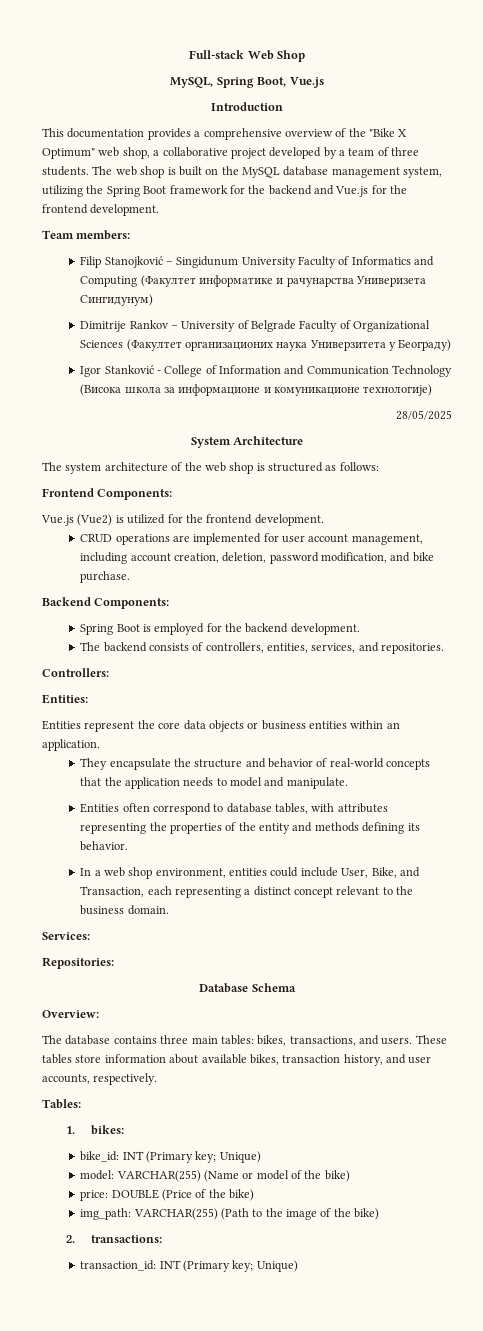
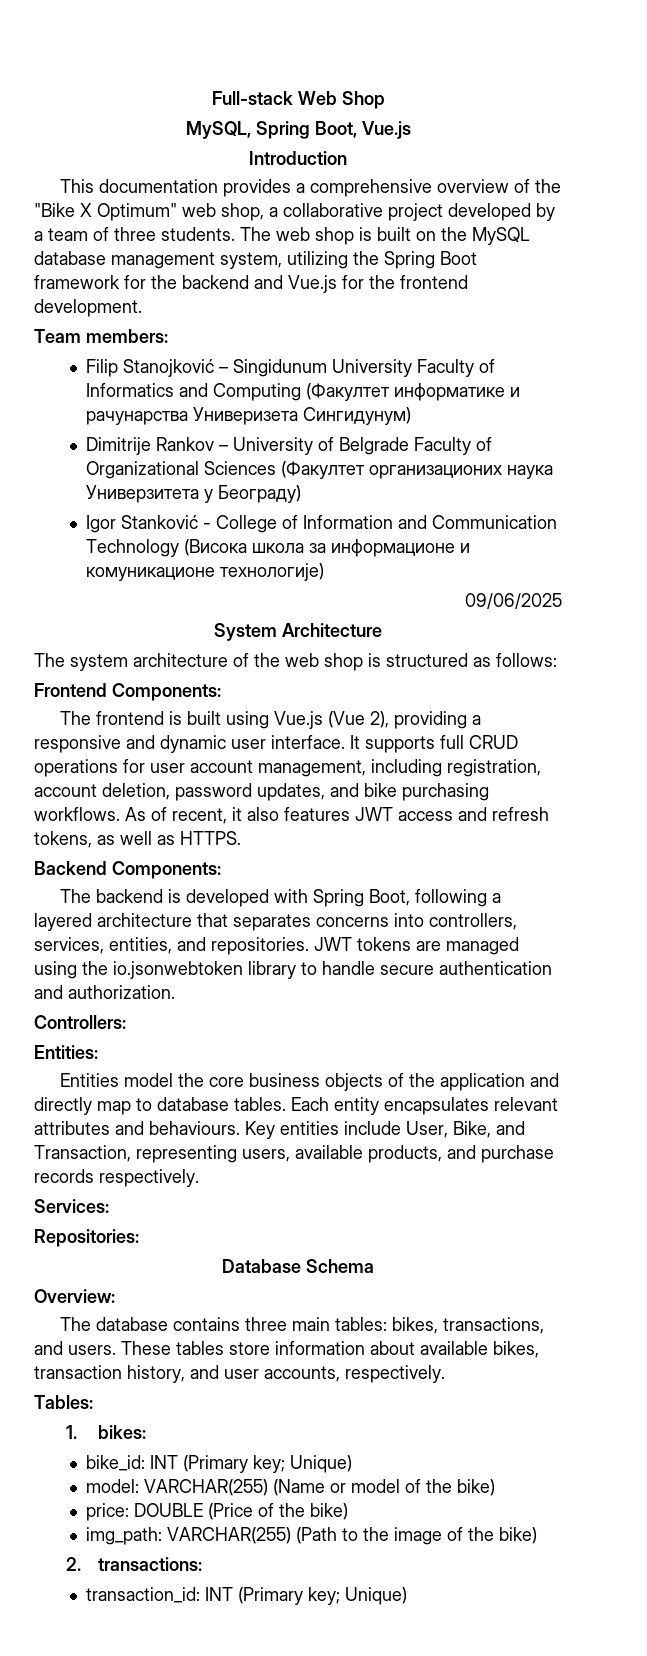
- 28/05/2025
+ 09/06/2025
- Vue.js (Vue2) is utilized for the frontend development.
- CRUD operations are implemented for user account management, including account creation, deletion, password modification, and bike purchase.
+ The frontend is built using Vue.js (Vue 2), providing a responsive and dynamic user interface. It supports full CRUD operations for user account management, including registration, account deletion, password updates, and bike purchasing workflows. As of recent, it also features JWT access and refresh tokens, as well as HTTPS.
  Backend Components:
- Spring Boot is employed for the backend development.
- The backend consists of controllers, entities, services, and repositories.
+ The backend is developed with Spring Boot, following a layered architecture that separates concerns into controllers, services, entities, and repositories. JWT tokens are managed using the io.jsonwebtoken library to handle secure authentication and authorization.
- Entities represent the core data objects or business entities within an application.
- They encapsulate the structure and behavior of real-world concepts that the application needs to model and manipulate.
- Entities often correspond to database tables, with attributes representing the properties of the entity and methods defining its behavior.
- In a web shop environment, entities could include User, Bike, and Transaction, each representing a distinct concept relevant to the business domain.
+ Entities model the core business objects of the application and directly map to database tables. Each entity encapsulates relevant attributes and behaviours. Key entities include User, Bike, and Transaction, representing users, available products, and purchase records respectively.

